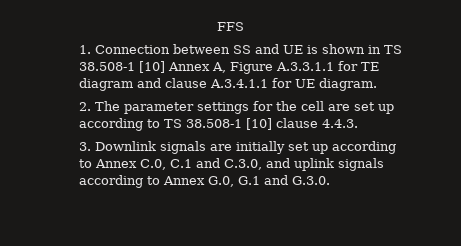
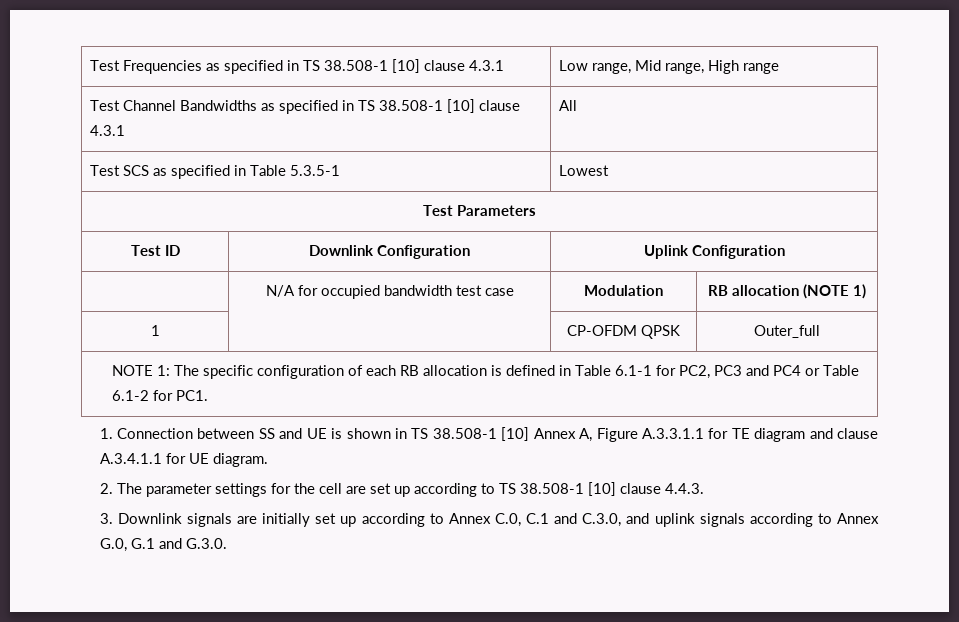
- FFS
+ Test Frequencies as specified in TS 38.508-1 [10] clause 4.3.1 | Low range, Mid range, High range
+ Test Channel Bandwidths as specified in TS 38.508-1 [10] clause 4.3.1 | All
+ Test SCS as specified in Table 5.3.5-1 | Lowest
+ Test Parameters
+ Test ID | Downlink Configuration | Uplink Configuration
+ | N/A for occupied bandwidth test case | Modulation | RB allocation (NOTE 1)
+ 1 | | CP-OFDM QPSK | Outer_full
+ NOTE 1: The specific configuration of each RB allocation is defined in Table 6.1-1 for PC2, PC3 and PC4 or Table 6.1-2 for PC1.

